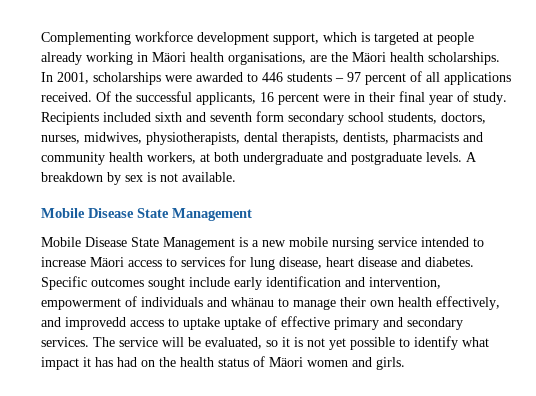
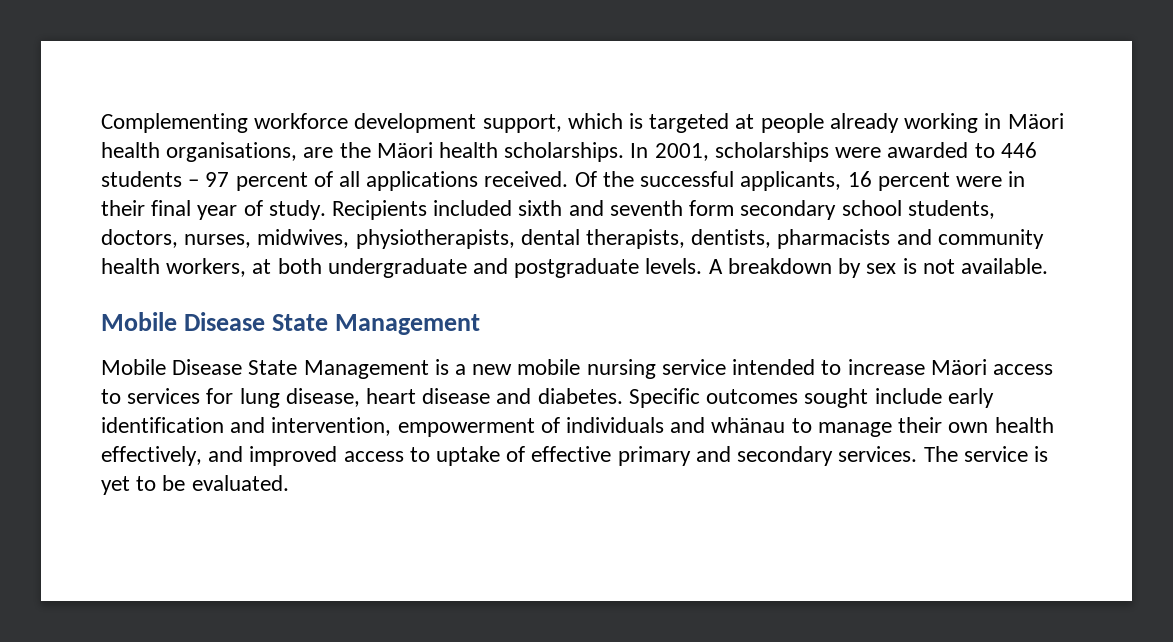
- Specific outcomes sought include early identification and intervention, empowerment of individuals and whänau to manage their own health effectively, and improvedd access to uptake uptake of effective primary and secondary services.
+ Specific outcomes sought include early identification and intervention, empowerment of individuals and whänau to manage their own health effectively, and improved access to uptake of effective primary and secondary services.
- The service will be evaluated, so it is not yet possible to identify what impact it has had on the health status of Mäori women and girls.
+ The service is yet to be evaluated.

